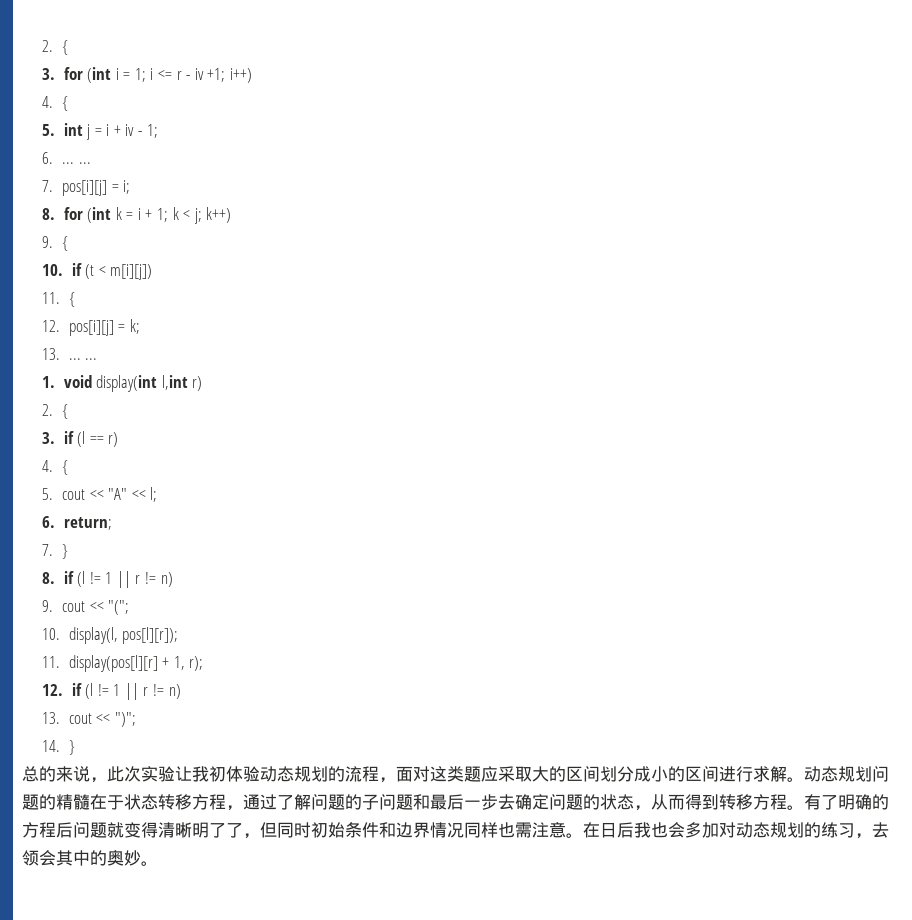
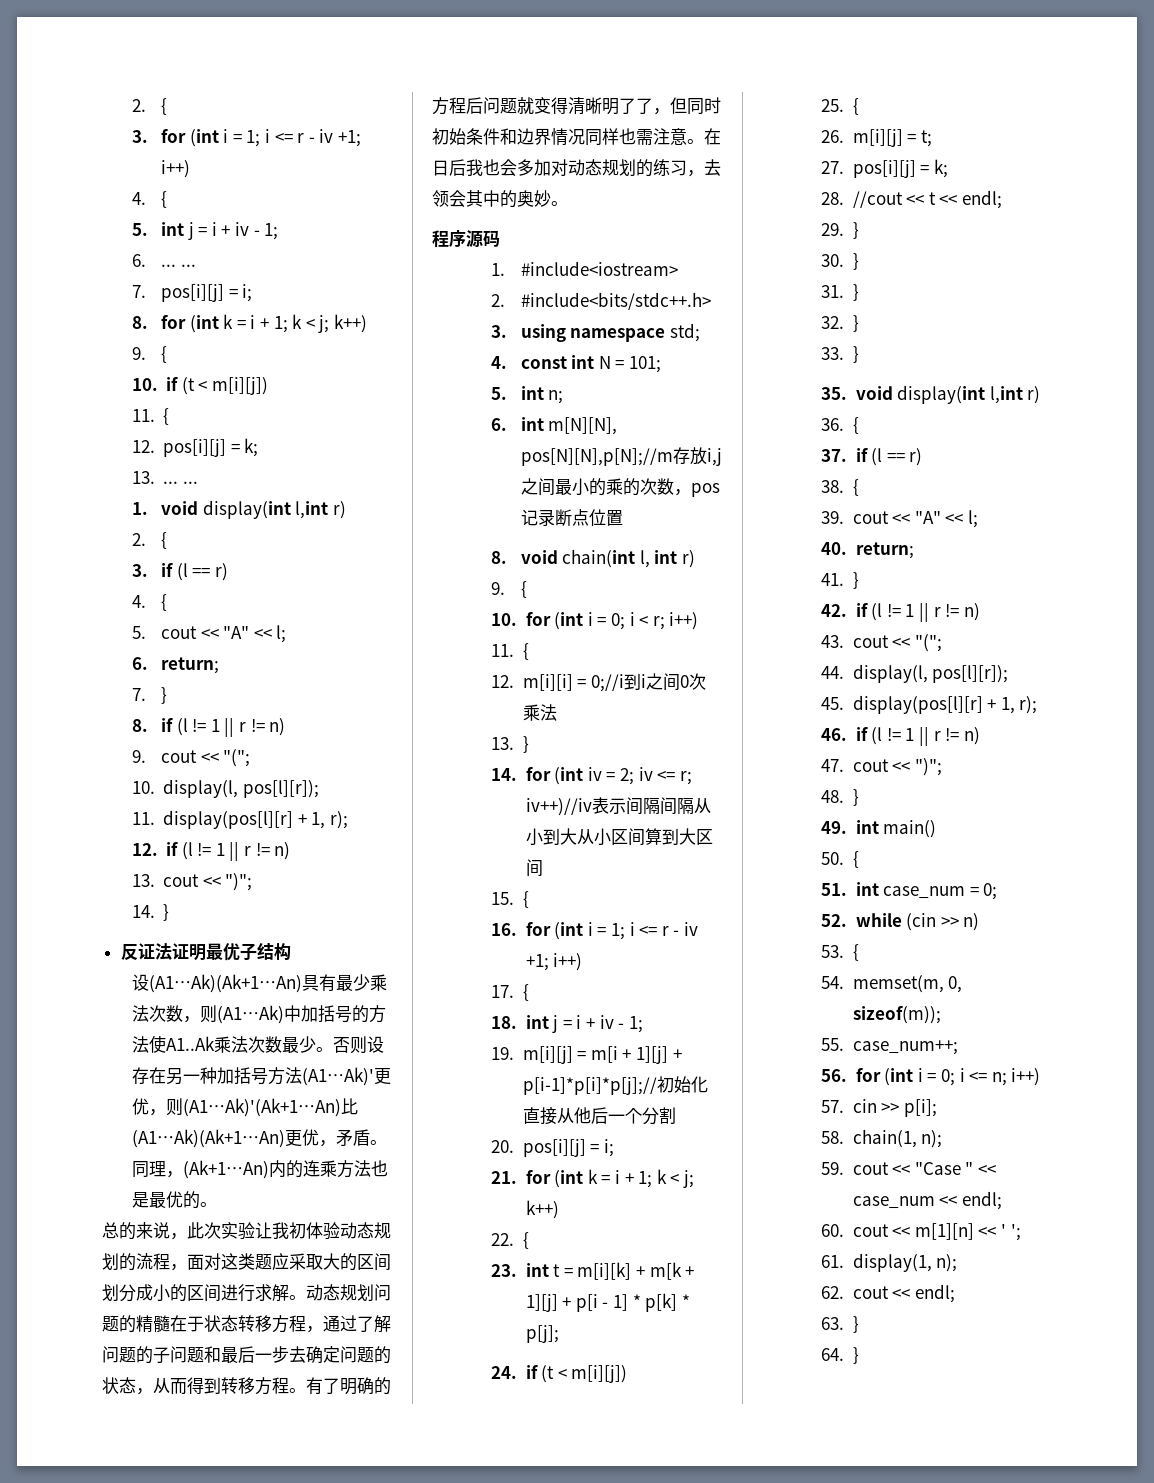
+ 反证法证明最优子结构
+ 设(A1…Ak)(Ak+1…An)具有最少乘法次数，则(A1…Ak)中加括号的方法使A1..Ak乘法次数最少。否则设存在另一种加括号方法(A1…Ak)'更优，则(A1…Ak)'(Ak+1…An)比(A1…Ak)(Ak+1…An)更优，矛盾。同理，(Ak+1…An)内的连乘方法也是最优的。
+ 程序源码
+ 1. #include<iostream>
+ 2. #include<bits/stdc++.h>
+ 3. using namespace std;
+ 4. const int N = 101;
+ 5. int n;
+ 6. int m[N][N], pos[N][N],p[N];//m存放i,j之间最小的乘的次数，pos记录断点位置
+ 8. void chain(int l, int r)
+ 9. {
+ 10. for (int i = 0; i < r; i++)
+ 11. {
+ 12. m[i][i] = 0;//i到i之间0次乘法
+ 13. }
+ 14. for (int iv = 2; iv <= r; iv++)//iv表示间隔间隔从小到大从小区间算到大区间
+ 15. {
+ 16. for (int i = 1; i <= r - iv +1; i++)
+ 17. {
+ 18. int j = i + iv - 1;
+ 19. m[i][j] = m[i + 1][j] + p[i-1]*p[i]*p[j];//初始化直接从他后一个分割
+ 20. pos[i][j] = i;
+ 21. for (int k = i + 1; k < j; k++)
+ 22. {
+ 23. int t = m[i][k] + m[k + 1][j] + p[i - 1] * p[k] * p[j];
+ 24. if (t < m[i][j])
+ 25. {
+ 26. m[i][j] = t;
+ 27. pos[i][j] = k;
+ 28. //cout << t << endl;
+ 29. }
+ 30. }
+ 31. }
+ 32. }
+ 33. }
+ 35. void display(int l,int r)
+ 36. {
+ 37. if (l == r)
+ 38. {
+ 39. cout << "A" << l;
+ 40. return;
+ 41. }
+ 42. if (l != 1 || r != n)
+ 43. cout << "(";
+ 44. display(l, pos[l][r]);
+ 45. display(pos[l][r] + 1, r);
+ 46. if (l != 1 || r != n)
+ 47. cout << ")";
+ 48. }
+ 49. int main()
+ 50. {
+ 51. int case_num = 0;
+ 52. while (cin >> n)
+ 53. {
+ 54. memset(m, 0, sizeof(m));
+ 55. case_num++;
+ 56. for (int i = 0; i <= n; i++)
+ 57. cin >> p[i];
+ 58. chain(1, n);
+ 59. cout << "Case " << case_num << endl;
+ 60. cout << m[1][n] << ' ';
+ 61. display(1, n);
+ 62. cout << endl;
+ 63. }
+ 64. }

